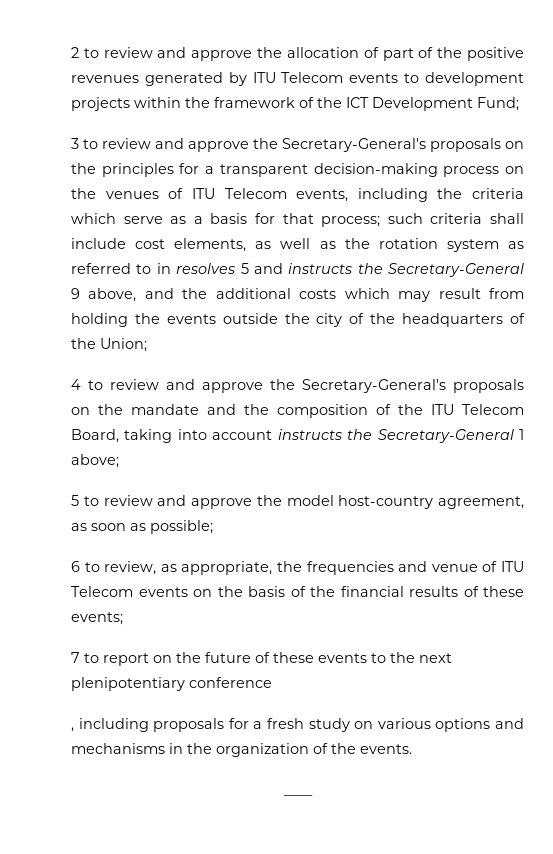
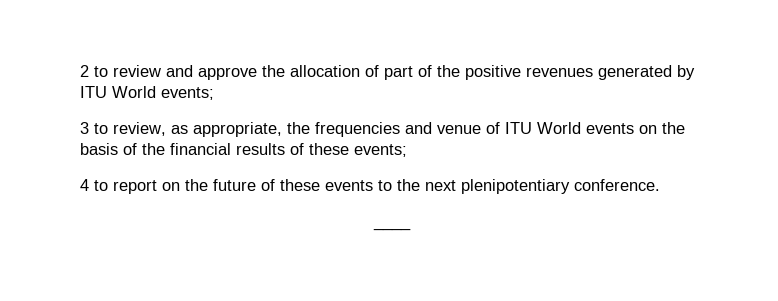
- 2 to review and approve the allocation of part of the positive revenues generated by ITU Telecom events to development projects within the framework of the ICT Development Fund;
- 3 to review and approve the Secretary-General's proposals on the principles for a transparent decision-making process on the venues of ITU Telecom events, including the criteria which serve as a basis for that process; such criteria shall include cost elements, as well as the rotation system as referred to in resolves 5 and instructs the Secretary-General 9 above, and the additional costs which may result from holding the events outside the city of the headquarters of the Union;
- 4 to review and approve the Secretary-General's proposals on the mandate and the composition of the ITU Telecom Board, taking into account instructs the Secretary-General 1 above;
- 5 to review and approve the model host-country agreement, as soon as possible;
- 6 to review, as appropriate, the frequencies and venue of ITU Telecom events on the basis of the financial results of these events;
+ 2 to review and approve the allocation of part of the positive revenues generated by ITU World events;
+ 3 to review, as appropriate, the frequencies and venue of ITU World events on the basis of the financial results of these events;
- 7 to report on the future of these events to the next plenipotentiary conference
- , including proposals for a fresh study on various options and mechanisms in the organization of the events.
+ 4 to report on the future of these events to the next plenipotentiary conference.

